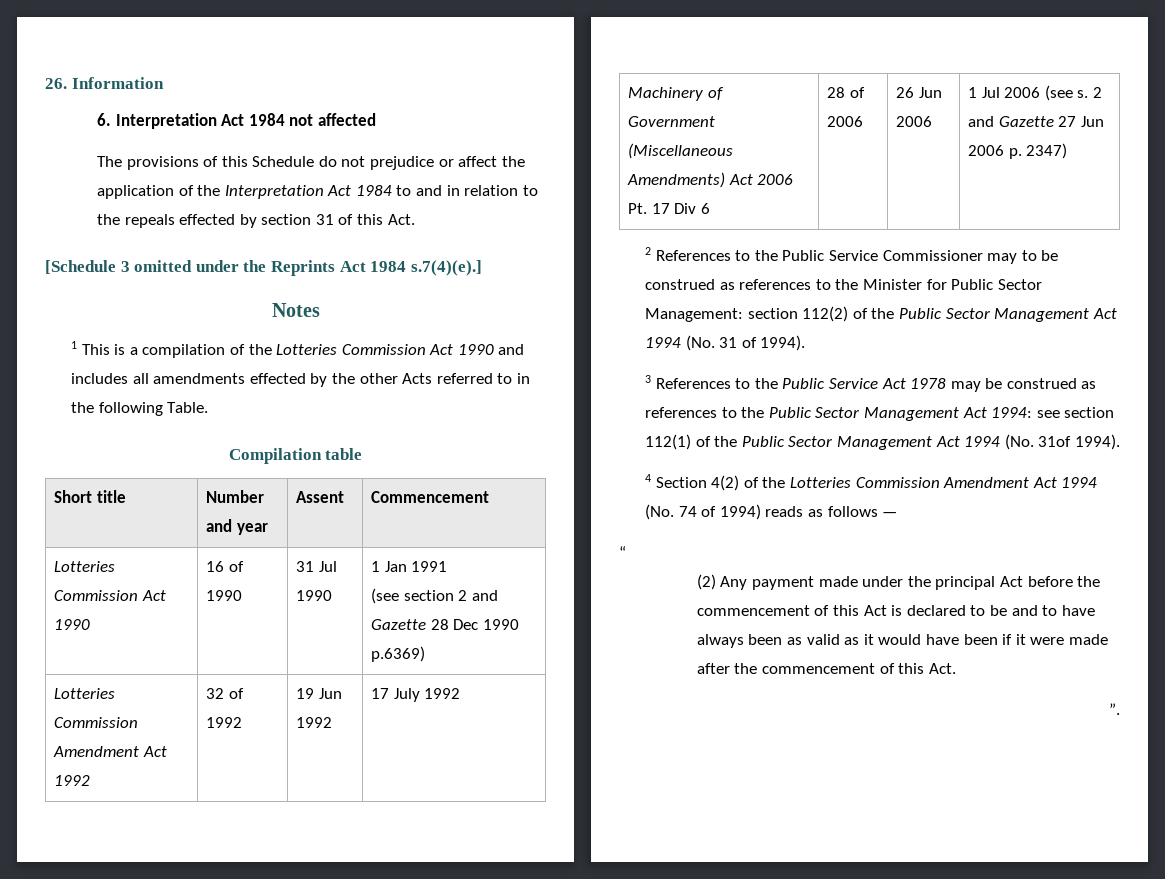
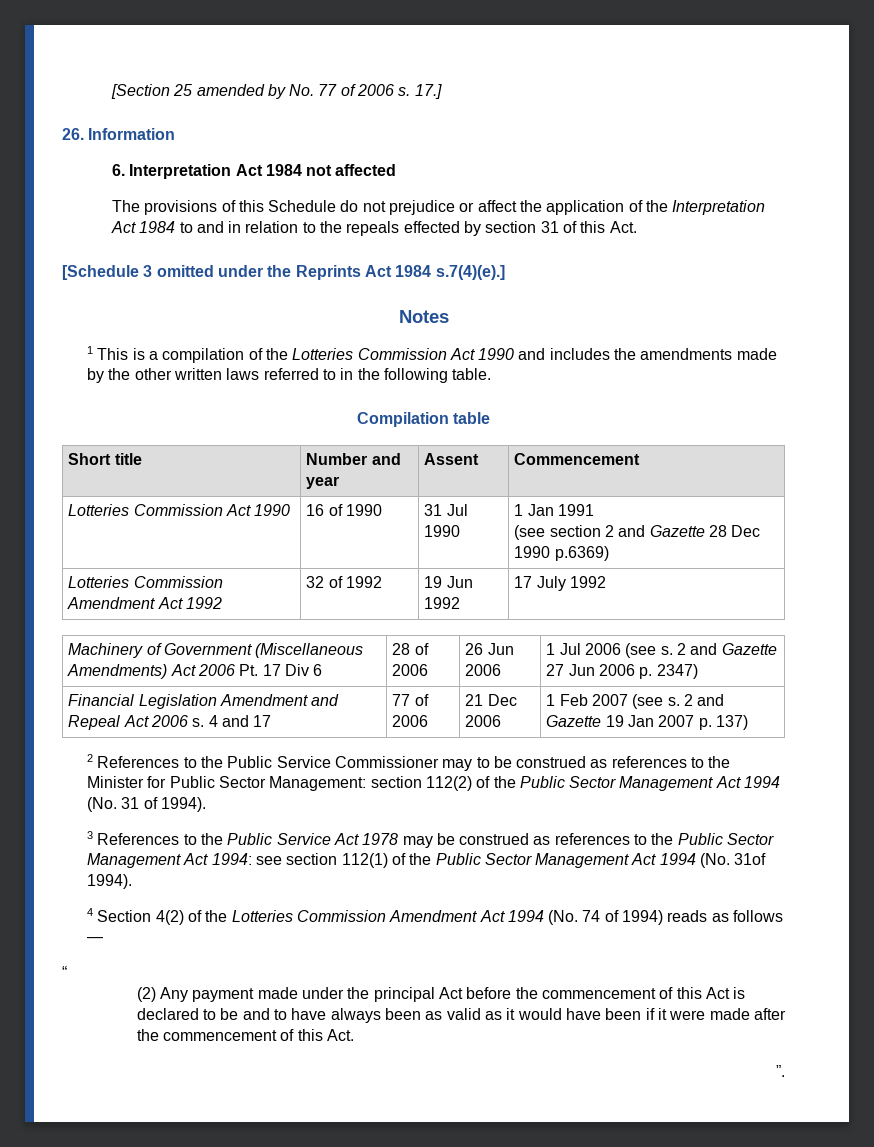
+ [Section 25 amended by No. 77 of 2006 s. 17.]
- 1 This is a compilation of the Lotteries Commission Act 1990 and includes all amendments effected by the other Acts referred to in the following Table.
+ 1 This is a compilation of the Lotteries Commission Act 1990 and includes the amendments made by the other written laws referred to in the following table.
+ Financial Legislation Amendment and Repeal Act 2006 s. 4 and 17 | 77 of 2006 | 21 Dec 2006 | 1 Feb 2007 (see s. 2 and Gazette 19 Jan 2007 p. 137)

